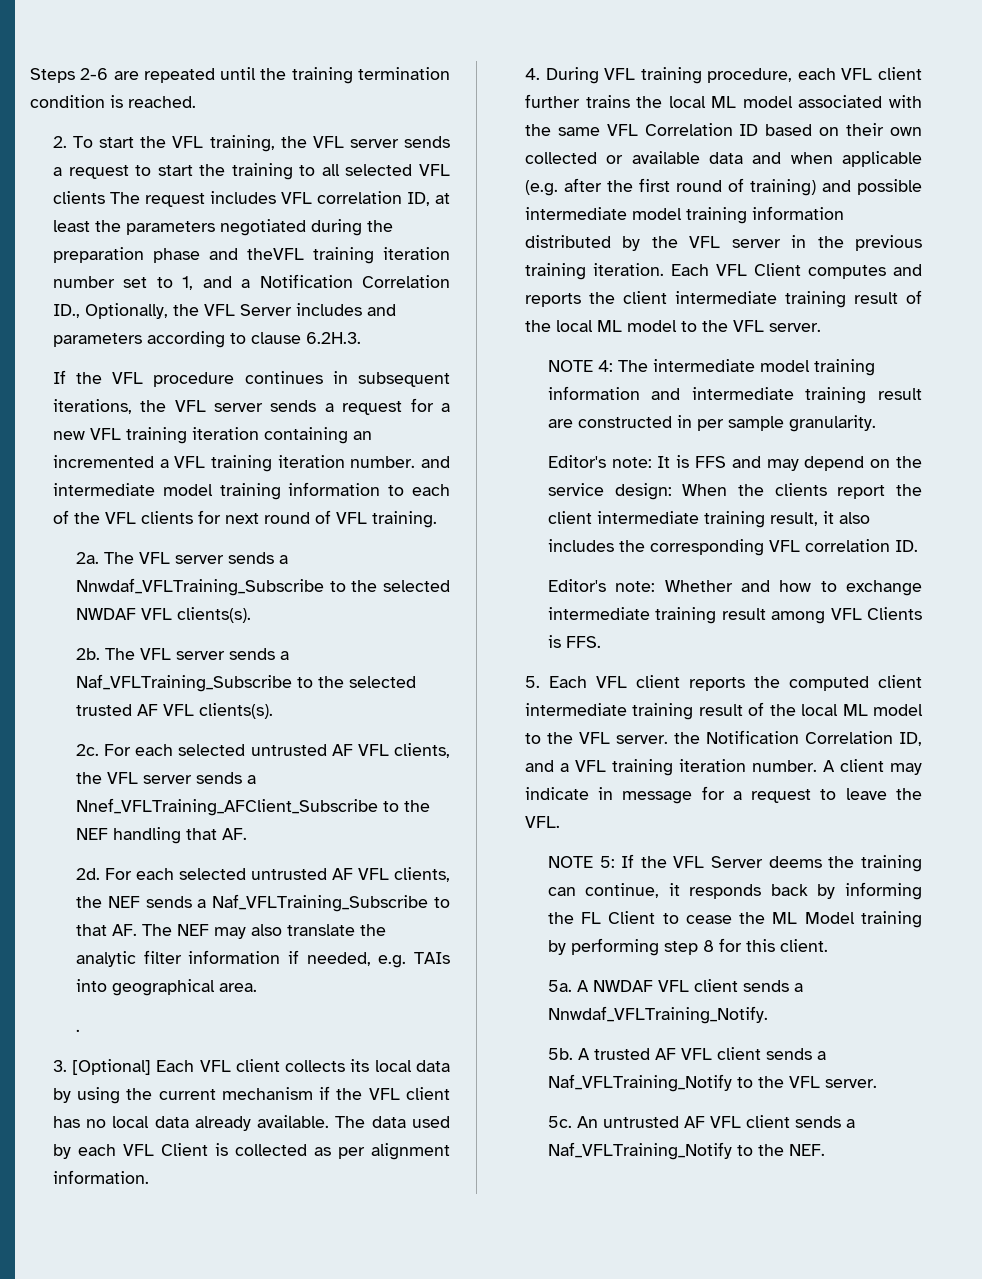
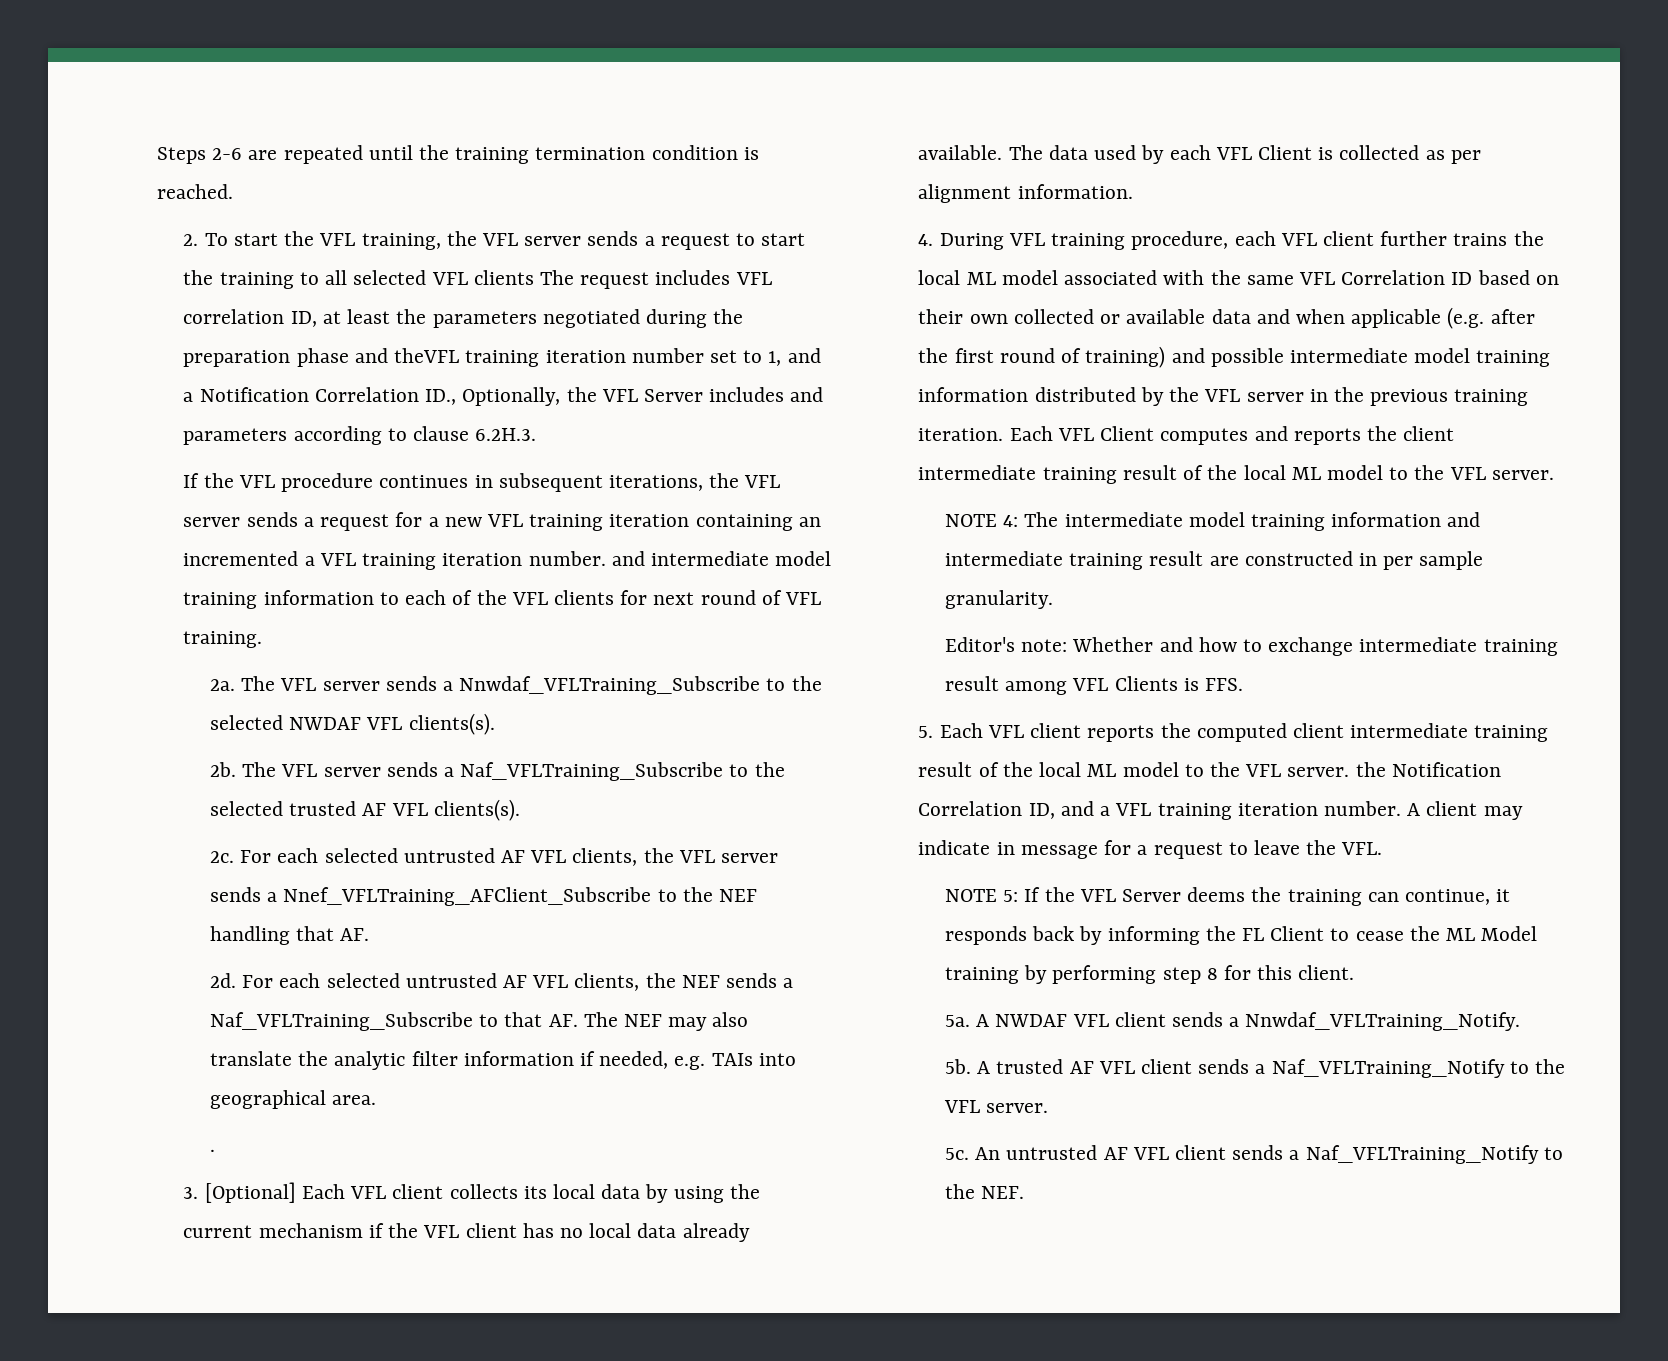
- Editor's note: It is FFS and may depend on the service design: When the clients report the client intermediate training result, it also includes the corresponding VFL correlation ID.

